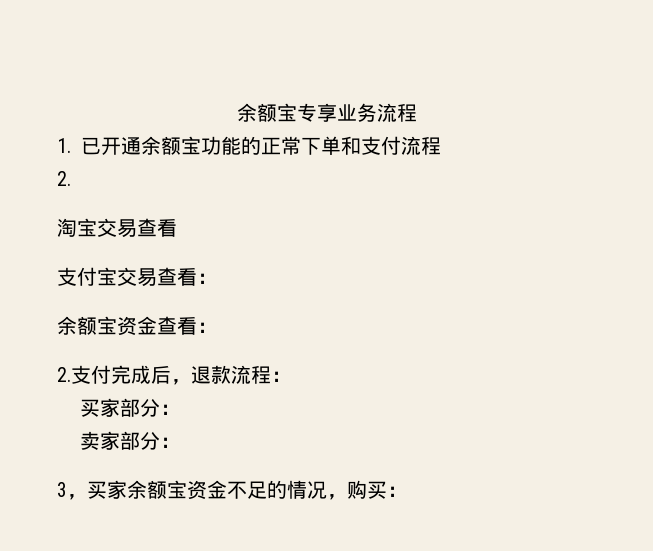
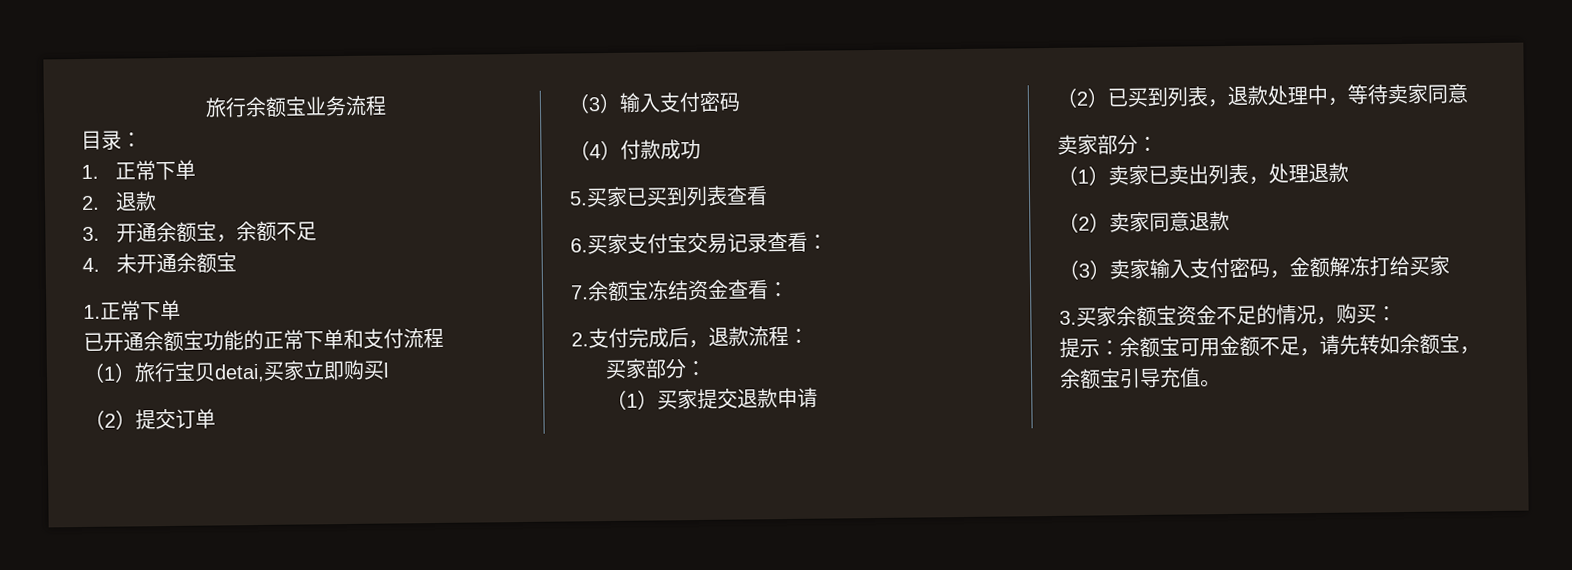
- 余额宝专享业务流程
+ 旅行余额宝业务流程
- 1.已开通余额宝功能的正常下单和支付流程
- 2.
- 淘宝交易查看
+ 目录：
+ 1.正常下单
+ 2.退款
+ 3.开通余额宝，余额不足
+ 4.未开通余额宝
+ 1.正常下单
+ 已开通余额宝功能的正常下单和支付流程
+ （1）旅行宝贝detai,买家立即购买l
+ （2）提交订单
+ （3）输入支付密码
+ （4）付款成功
+ 5.买家已买到列表查看
- 支付宝交易查看：
- 余额宝资金查看：
+ 6.买家支付宝交易记录查看：
+ 7.余额宝冻结资金查看：
+ （1）买家提交退款申请
+ （2）已买到列表，退款处理中，等待卖家同意
  卖家部分：
- 3，买家余额宝资金不足的情况，购买：
+ （1）卖家已卖出列表，处理退款
+ （2）卖家同意退款
+ （3）卖家输入支付密码，金额解冻打给买家
+ 3.买家余额宝资金不足的情况，购买：
+ 提示：余额宝可用金额不足，请先转如余额宝，余额宝引导充值。

